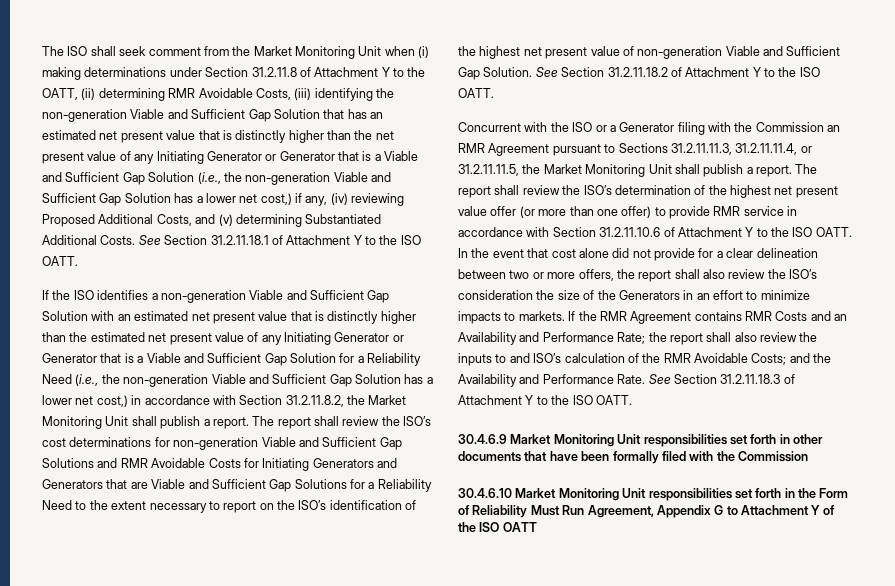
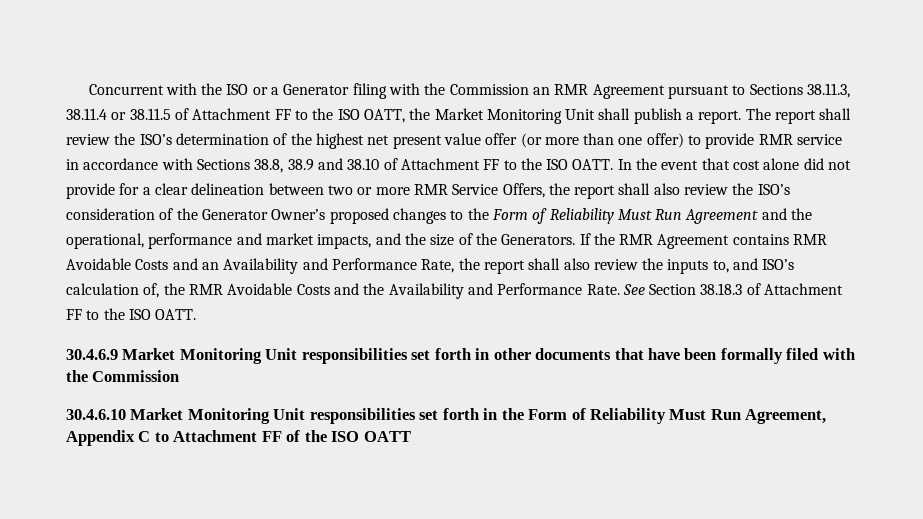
- The ISO shall seek comment from the Market Monitoring Unit when (i) making determinations under Section 31.2.11.8 of Attachment Y to the OATT, (ii) determining RMR Avoidable Costs, (iii) identifying the non-generation Viable and Sufficient Gap Solution that has an estimated net present value that is distinctly higher than the net present value of any Initiating Generator or Generator that is a Viable and Sufficient Gap Solution (i.e., the non-generation Viable and Sufficient Gap Solution has a lower net cost,) if any, (iv) reviewing Proposed Additional Costs, and (v) determining Substantiated Additional Costs. See Section 31.2.11.18.1 of Attachment Y to the ISO OATT.
- If the ISO identifies a non-generation Viable and Sufficient Gap Solution with an estimated net present value that is distinctly higher than the estimated net present value of any Initiating Generator or Generator that is a Viable and Sufficient Gap Solution for a Reliability Need (i.e., the non-generation Viable and Sufficient Gap Solution has a lower net cost,) in accordance with Section 31.2.11.8.2, the Market Monitoring Unit shall publish a report. The report shall review the ISO’s cost determinations for non-generation Viable and Sufficient Gap Solutions and RMR Avoidable Costs for Initiating Generators and Generators that are Viable and Sufficient Gap Solutions for a Reliability Need to the extent necessary to report on the ISO’s identification of the highest net present value of non-generation Viable and Sufficient Gap Solution. See Section 31.2.11.18.2 of Attachment Y to the ISO OATT.
- Concurrent with the ISO or a Generator filing with the Commission an RMR Agreement pursuant to Sections 31.2.11.11.3, 31.2.11.11.4, or 31.2.11.11.5, the Market Monitoring Unit shall publish a report.
+ Concurrent with the ISO or a Generator filing with the Commission an RMR Agreement pursuant to Sections 38.11.3, 38.11.4 or 38.11.5 of Attachment FF to the ISO OATT, the Market Monitoring Unit shall publish a report.
- The report shall review the ISO’s determination of the highest net present value offer (or more than one offer) to provide RMR service in accordance with Section 31.2.11.10.6 of Attachment Y to the ISO OATT.
+ The report shall review the ISO’s determination of the highest net present value offer (or more than one offer) to provide RMR service in accordance with Sections 38.8, 38.9 and 38.10 of Attachment FF to the ISO OATT.
- In the event that cost alone did not provide for a clear delineation between two or more offers, the report shall also review the ISO’s consideration the size of the Generators in an effort to minimize impacts to markets.
+ In the event that cost alone did not provide for a clear delineation between two or more RMR Service Offers, the report shall also review the ISO’s consideration of the Generator Owner’s proposed changes to the Form of Reliability Must Run Agreement and the operational, performance and market impacts, and the size of the Generators.
- If the RMR Agreement contains RMR Costs and an Availability and Performance Rate; the report shall also review the inputs to and ISO’s calculation of the RMR Avoidable Costs; and the Availability and Performance Rate.
+ If the RMR Agreement contains RMR Avoidable Costs and an Availability and Performance Rate, the report shall also review the inputs to, and ISO’s calculation of, the RMR Avoidable Costs and the Availability and Performance Rate.
- See Section 31.2.11.18.3 of Attachment Y to the ISO OATT.
+ See Section 38.18.3 of Attachment FF to the ISO OATT.
- 30.4.6.10 Market Monitoring Unit responsibilities set forth in the Form of Reliability Must Run Agreement, Appendix G to Attachment Y of the ISO OATT
+ 30.4.6.10 Market Monitoring Unit responsibilities set forth in the Form of Reliability Must Run Agreement, Appendix C to Attachment FF of the ISO OATT

